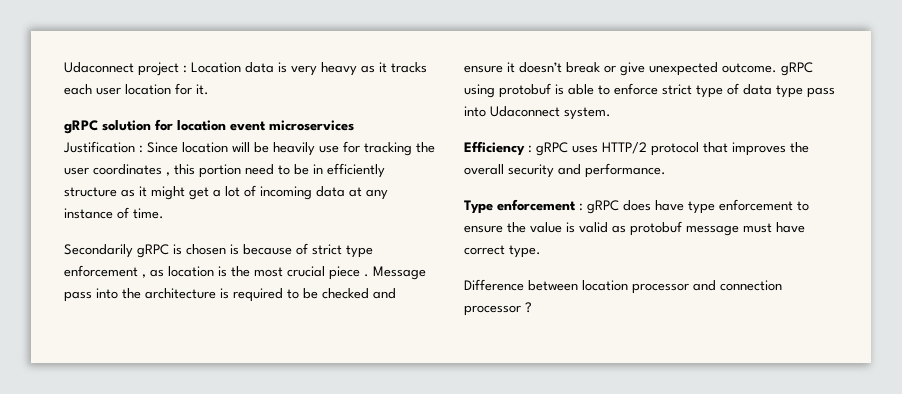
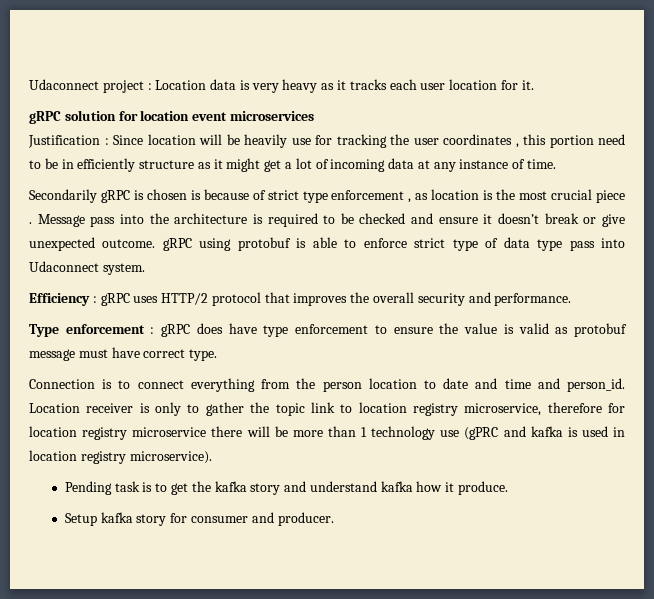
- Difference between location processor and connection processor ?
+ Connection is to connect everything from the person location to date and time and person_id. Location receiver is only to gather the topic link to location registry microservice, therefore for location registry microservice there will be more than 1 technology use (gPRC and kafka is used in location registry microservice).
+ Pending task is to get the kafka story and understand kafka how it produce.
+ Setup kafka story for consumer and producer.

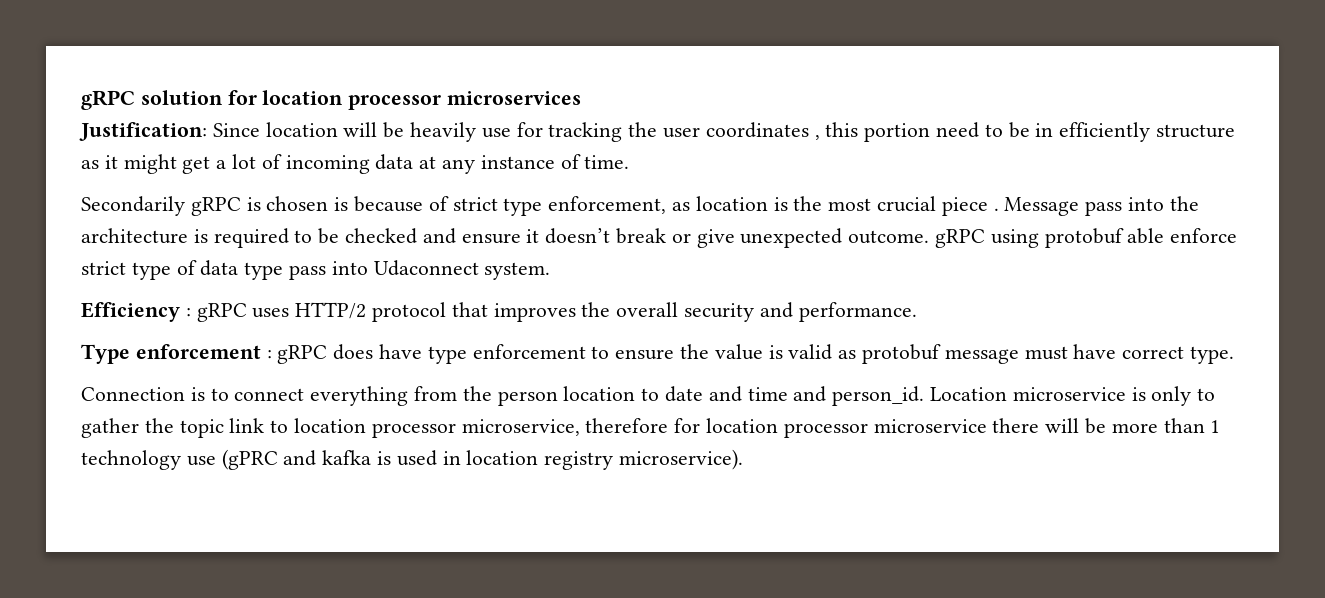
- Udaconnect project : Location data is very heavy as it tracks each user location for it.
- gRPC solution for location event microservices
+ gRPC solution for location processor microservices
- Justification : Since location will be heavily use for tracking the user coordinates , this portion need to be in efficiently structure as it might get a lot of incoming data at any instance of time.
+ Justification: Since location will be heavily use for tracking the user coordinates , this portion need to be in efficiently structure as it might get a lot of incoming data at any instance of time.
- Secondarily gRPC is chosen is because of strict type enforcement , as location is the most crucial piece .
+ Secondarily gRPC is chosen is because of strict type enforcement, as location is the most crucial piece .
- Message pass into the architecture is required to be checked and ensure it doesn’t break or give unexpected outcome. gRPC using protobuf is able to enforce strict type of data type pass into Udaconnect system.
+ Message pass into the architecture is required to be checked and ensure it doesn’t break or give unexpected outcome. gRPC using protobuf able enforce strict type of data type pass into Udaconnect system.
- Location receiver is only to gather the topic link to location registry microservice, therefore for location registry microservice there will be more than 1 technology use (gPRC and kafka is used in location registry microservice).
+ Location microservice is only to gather the topic link to location processor microservice, therefore for location processor microservice there will be more than 1 technology use (gPRC and kafka is used in location registry microservice).
- Pending task is to get the kafka story and understand kafka how it produce.
- Setup kafka story for consumer and producer.

